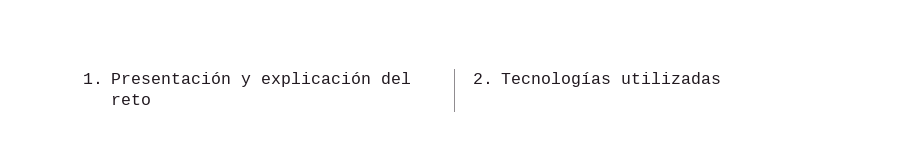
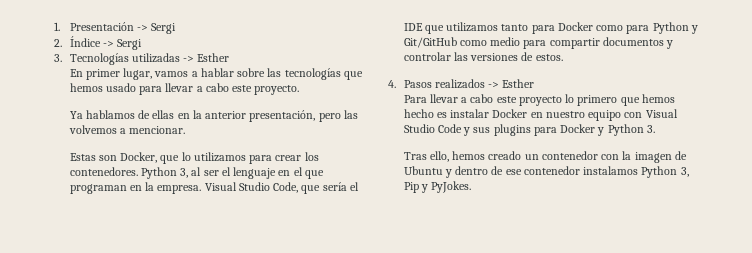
- 1. Presentación y explicación del reto
- 2. Tecnologías utilizadas
+ 1. Presentación -> Sergi
+ 2. Índice -> Sergi
+ 3. Tecnologías utilizadas -> Esther
+ En primer lugar, vamos a hablar sobre las tecnologías que hemos usado para llevar a cabo este proyecto.
+ Ya hablamos de ellas en la anterior presentación, pero las volvemos a mencionar.
+ Estas son Docker, que lo utilizamos para crear los contenedores. Python 3, al ser el lenguaje en el que programan en la empresa. Visual Studio Code, que sería el IDE que utilizamos tanto para Docker como para Python y Git/GitHub como medio para compartir documentos y controlar las versiones de estos.
+ 4. Pasos realizados -> Esther
+ Para llevar a cabo este proyecto lo primero que hemos hecho es instalar Docker en nuestro equipo con Visual Studio Code y sus plugins para Docker y Python 3.
+ Tras ello, hemos creado un contenedor con la imagen de Ubuntu y dentro de ese contenedor instalamos Python 3, Pip y PyJokes.

